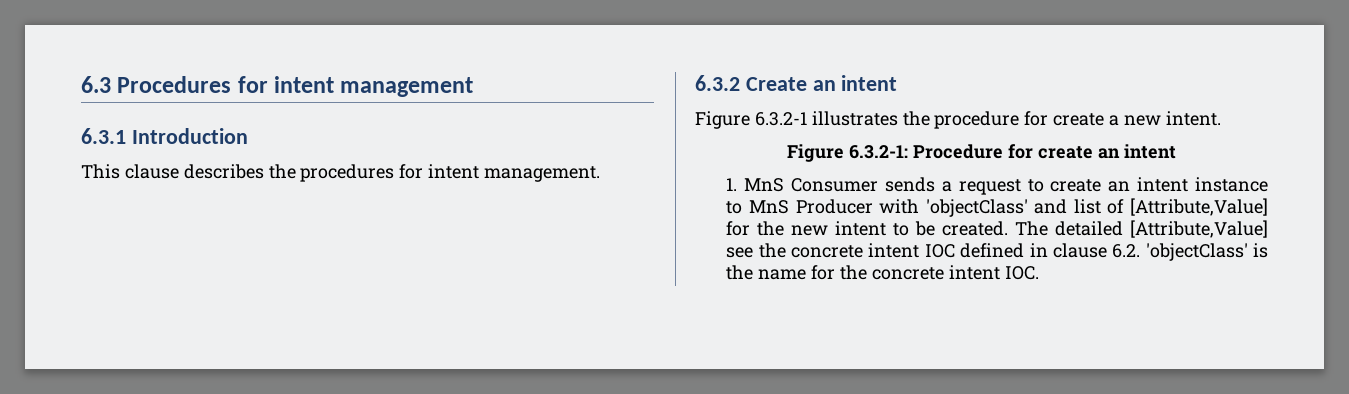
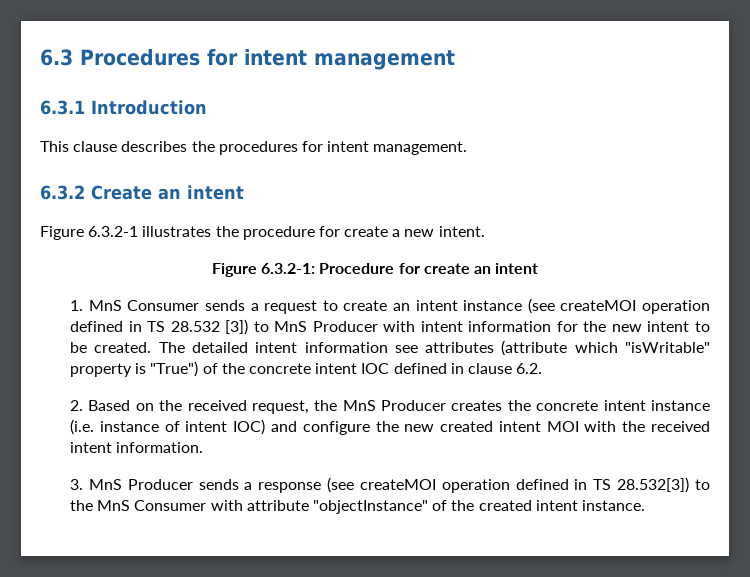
- 1. MnS Consumer sends a request to create an intent instance to MnS Producer with 'objectClass' and list of [Attribute,Value] for the new intent to be created.
+ 1. MnS Consumer sends a request to create an intent instance (see createMOI operation defined in TS 28.532 [3]) to MnS Producer with intent information for the new intent to be created.
- The detailed [Attribute,Value] see the concrete intent IOC defined in clause 6.2. 'objectClass' is the name for the concrete intent IOC.
+ The detailed intent information see attributes (attribute which "isWritable" property is "True") of the concrete intent IOC defined in clause 6.2.
+ 2. Based on the received request, the MnS Producer creates the concrete intent instance (i.e. instance of intent IOC) and configure the new created intent MOI with the received intent information.
+ 3. MnS Producer sends a response (see createMOI operation defined in TS 28.532[3]) to the MnS Consumer with attribute "objectInstance" of the created intent instance.

